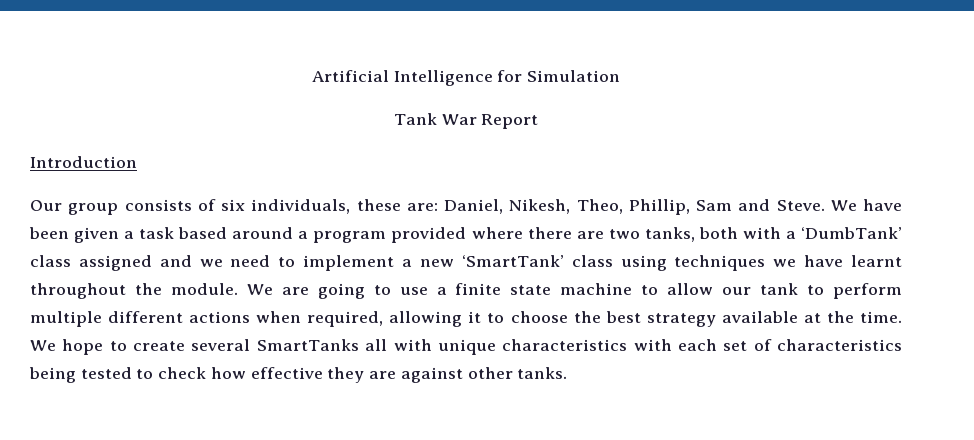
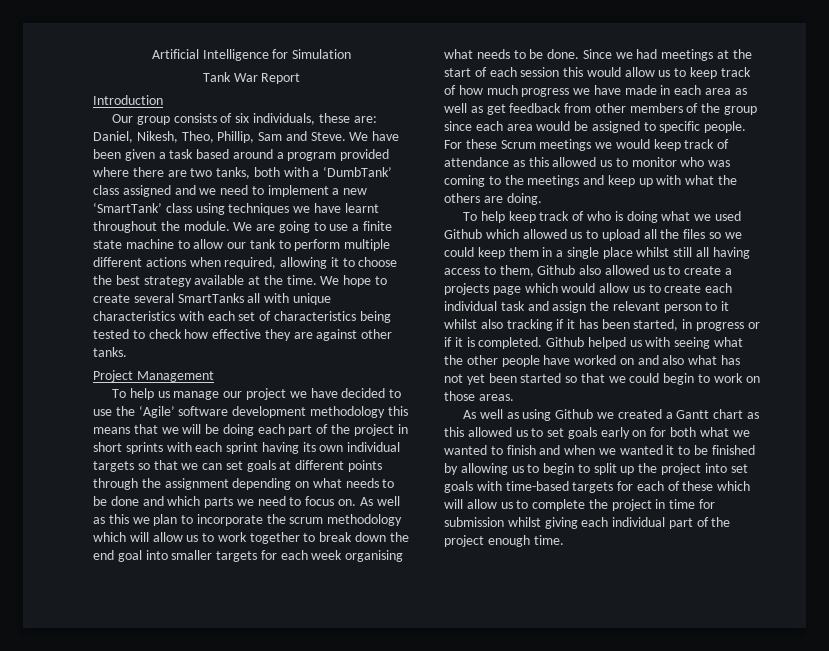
+ Project Management
+ To help us manage our project we have decided to use the ‘Agile’ software development methodology this means that we will be doing each part of the project in short sprints with each sprint having its own individual targets so that we can set goals at different points through the assignment depending on what needs to be done and which parts we need to focus on. As well as this we plan to incorporate the scrum methodology which will allow us to work together to break down the end goal into smaller targets for each week organising what needs to be done. Since we had meetings at the start of each session this would allow us to keep track of how much progress we have made in each area as well as get feedback from other members of the group since each area would be assigned to specific people. For these Scrum meetings we would keep track of attendance as this allowed us to monitor who was coming to the meetings and keep up with what the others are doing.
+ To help keep track of who is doing what we used Github which allowed us to upload all the files so we could keep them in a single place whilst still all having access to them, Github also allowed us to create a projects page which would allow us to create each individual task and assign the relevant person to it whilst also tracking if it has been started, in progress or if it is completed. Github helped us with seeing what the other people have worked on and also what has not yet been started so that we could begin to work on those areas.
+ As well as using Github we created a Gantt chart as this allowed us to set goals early on for both what we wanted to finish and when we wanted it to be finished by allowing us to begin to split up the project into set goals with time-based targets for each of these which will allow us to complete the project in time for submission whilst giving each individual part of the project enough time.

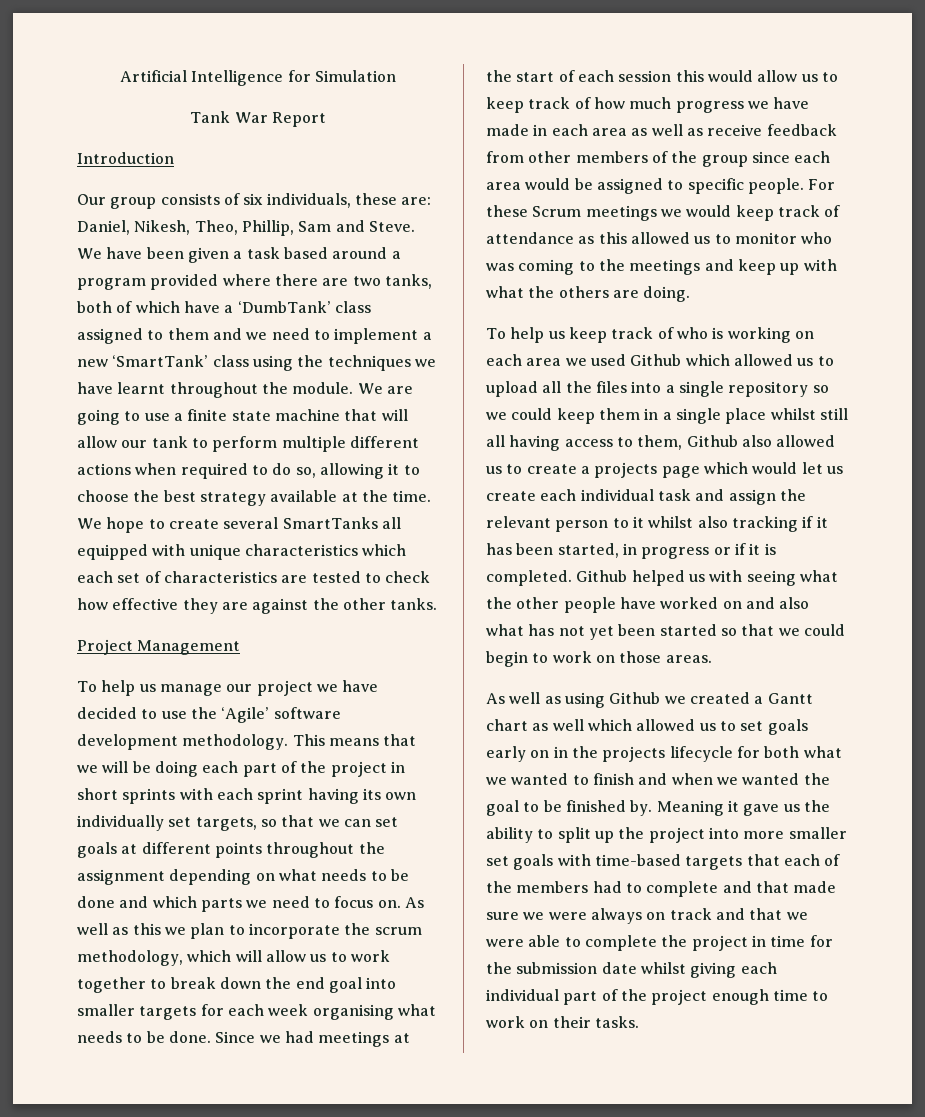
- We have been given a task based around a program provided where there are two tanks, both with a ‘DumbTank’ class assigned and we need to implement a new ‘SmartTank’ class using techniques we have learnt throughout the module.
+ We have been given a task based around a program provided where there are two tanks, both of which have a ‘DumbTank’ class assigned to them and we need to implement a new ‘SmartTank’ class using the techniques we have learnt throughout the module.
- We are going to use a finite state machine to allow our tank to perform multiple different actions when required, allowing it to choose the best strategy available at the time.
+ We are going to use a finite state machine that will allow our tank to perform multiple different actions when required to do so, allowing it to choose the best strategy available at the time.
- We hope to create several SmartTanks all with unique characteristics with each set of characteristics being tested to check how effective they are against other tanks.
+ We hope to create several SmartTanks all equipped with unique characteristics which each set of characteristics are tested to check how effective they are against the other tanks.
- To help us manage our project we have decided to use the ‘Agile’ software development methodology this means that we will be doing each part of the project in short sprints with each sprint having its own individual targets so that we can set goals at different points through the assignment depending on what needs to be done and which parts we need to focus on.
+ To help us manage our project we have decided to use the ‘Agile’ software development methodology. This means that we will be doing each part of the project in short sprints with each sprint having its own individually set targets, so that we can set goals at different points throughout the assignment depending on what needs to be done and which parts we need to focus on.
- As well as this we plan to incorporate the scrum methodology which will allow us to work together to break down the end goal into smaller targets for each week organising what needs to be done.
+ As well as this we plan to incorporate the scrum methodology, which will allow us to work together to break down the end goal into smaller targets for each week organising what needs to be done.
- Since we had meetings at the start of each session this would allow us to keep track of how much progress we have made in each area as well as get feedback from other members of the group since each area would be assigned to specific people.
+ Since we had meetings at the start of each session this would allow us to keep track of how much progress we have made in each area as well as receive feedback from other members of the group since each area would be assigned to specific people.
- To help keep track of who is doing what we used Github which allowed us to upload all the files so we could keep them in a single place whilst still all having access to them, Github also allowed us to create a projects page which would allow us to create each individual task and assign the relevant person to it whilst also tracking if it has been started, in progress or if it is completed.
+ To help us keep track of who is working on each area we used Github which allowed us to upload all the files into a single repository so we could keep them in a single place whilst still all having access to them, Github also allowed us to create a projects page which would let us create each individual task and assign the relevant person to it whilst also tracking if it has been started, in progress or if it is completed.
- As well as using Github we created a Gantt chart as this allowed us to set goals early on for both what we wanted to finish and when we wanted it to be finished by allowing us to begin to split up the project into set goals with time-based targets for each of these which will allow us to complete the project in time for submission whilst giving each individual part of the project enough time.
+ As well as using Github we created a Gantt chart as well which allowed us to set goals early on in the projects lifecycle for both what we wanted to finish and when we wanted the goal to be finished by. Meaning it gave us the ability to split up the project into more smaller set goals with time-based targets that each of the members had to complete and that made sure we were always on track and that we were able to complete the project in time for the submission date whilst giving each individual part of the project enough time to work on their tasks.

